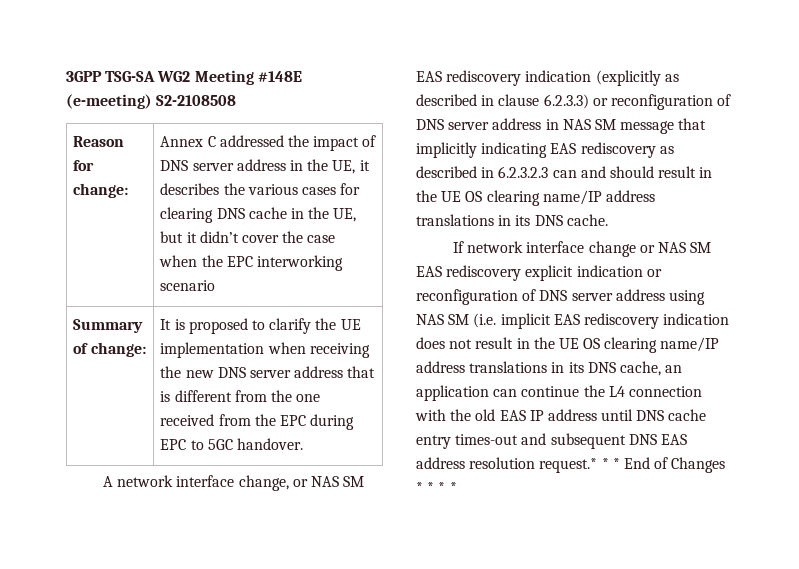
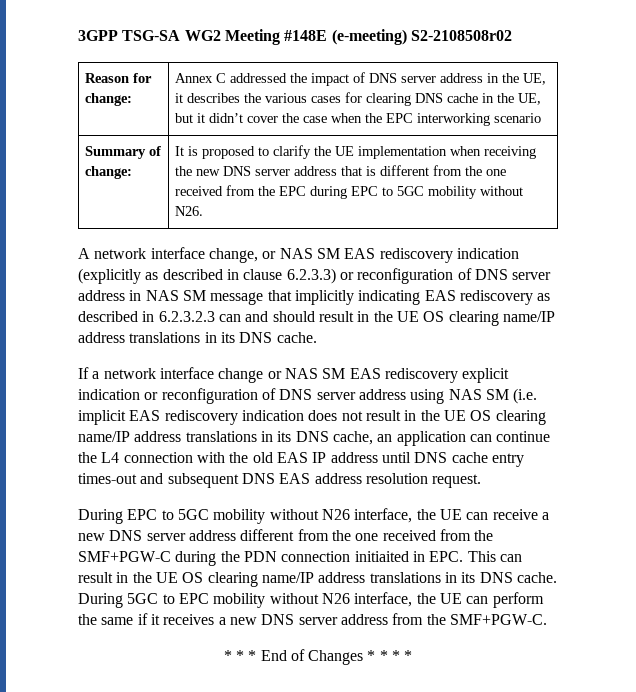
- 3GPP TSG-SA WG2 Meeting #148E (e-meeting) S2-2108508
+ 3GPP TSG-SA WG2 Meeting #148E (e-meeting) S2-2108508r02
- Summary of change: | It is proposed to clarify the UE implementation when receiving the new DNS server address that is different from the one received from the EPC during EPC to 5GC handover.
+ Summary of change: | It is proposed to clarify the UE implementation when receiving the new DNS server address that is different from the one received from the EPC during EPC to 5GC mobility without N26.
- If network interface change or NAS SM EAS rediscovery explicit indication or reconfiguration of DNS server address using NAS SM (i.e. implicit EAS rediscovery indication does not result in the UE OS clearing name/IP address translations in its DNS cache, an application can continue the L4 connection with the old EAS IP address until DNS cache entry times-out and subsequent DNS EAS address resolution request.* * * End of Changes * * * *
+ If a network interface change or NAS SM EAS rediscovery explicit indication or reconfiguration of DNS server address using NAS SM (i.e. implicit EAS rediscovery indication does not result in the UE OS clearing name/IP address translations in its DNS cache, an application can continue the L4 connection with the old EAS IP address until DNS cache entry times-out and subsequent DNS EAS address resolution request.
+ During EPC to 5GC mobility without N26 interface, the UE can receive a new DNS server address different from the one received from the SMF+PGW-C during the PDN connection initiaited in EPC. This can result in the UE OS clearing name/IP address translations in its DNS cache. During 5GC to EPC mobility without N26 interface, the UE can perform the same if it receives a new DNS server address from the SMF+PGW-C.
+ * * * End of Changes * * * *

